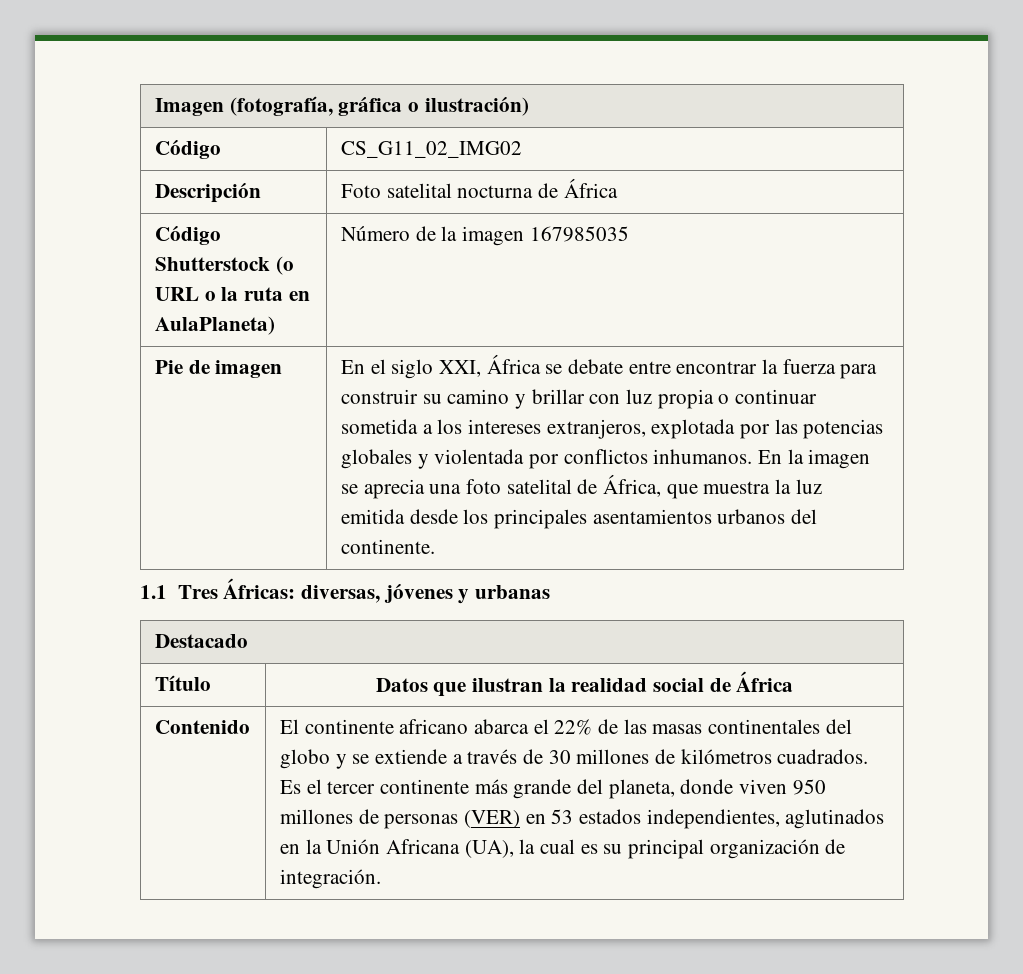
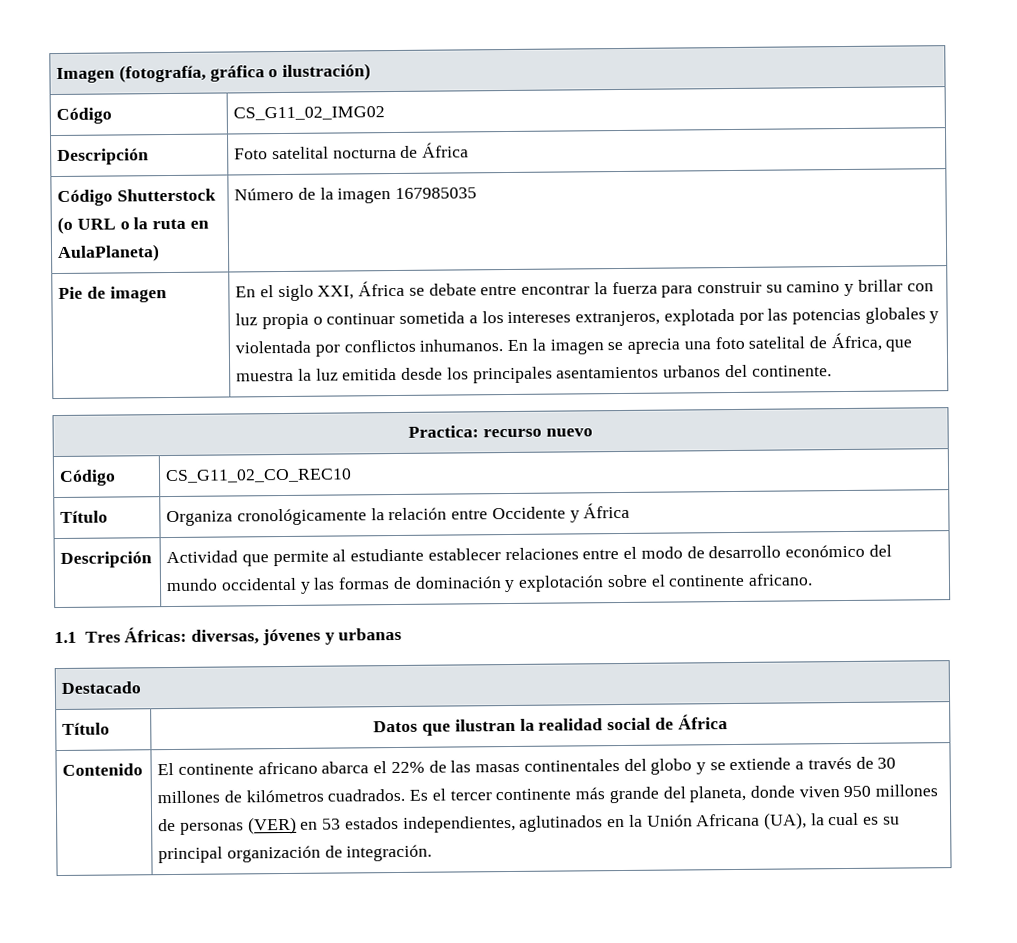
+ Practica: recurso nuevo
+ Código | CS_G11_02_CO_REC10
+ Título | Organiza cronológicamente la relación entre Occidente y África
+ Descripción | Actividad que permite al estudiante establecer relaciones entre el modo de desarrollo económico del mundo occidental y las formas de dominación y explotación sobre el continente africano.

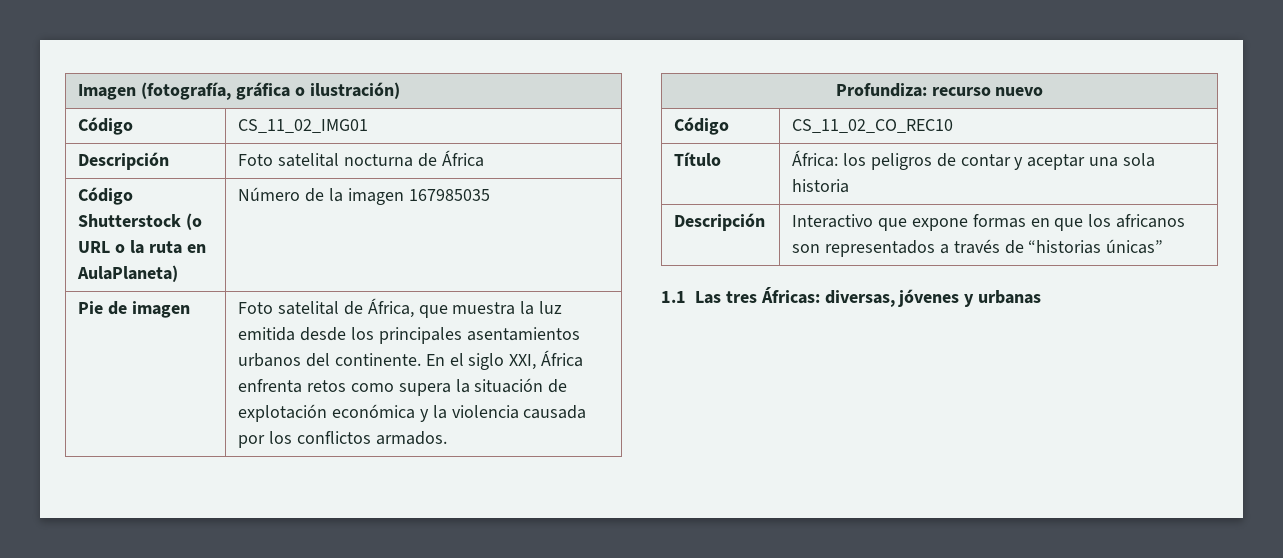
- Código | CS_G11_02_IMG02
+ Código | CS_11_02_IMG01
- En el siglo XXI, África se debate entre encontrar la fuerza para construir su camino y brillar con luz propia o continuar sometida a los intereses extranjeros, explotada por las potencias globales y violentada por conflictos inhumanos. En la imagen se aprecia una foto satelital de África, que muestra la luz emitida desde los principales asentamientos urbanos del continente.
- Practica: recurso nuevo
+ Foto satelital de África, que muestra la luz emitida desde los principales asentamientos urbanos del continente. En el siglo XXI, África enfrenta retos como supera la situación de explotación económica y la violencia causada por los conflictos armados.
+ Profundiza: recurso nuevo
- Código | CS_G11_02_CO_REC10
- Título | Organiza cronológicamente la relación entre Occidente y África
- Descripción | Actividad que permite al estudiante establecer relaciones entre el modo de desarrollo económico del mundo occidental y las formas de dominación y explotación sobre el continente africano.
+ Código | CS_11_02_CO_REC10
+ Título | África: los peligros de contar y aceptar una sola historia
+ Descripción | Interactivo que expone formas en que los africanos son representados a través de “historias únicas”
- 1.1 Tres Áfricas: diversas, jóvenes y urbanas
+ 1.1 Las tres Áfricas: diversas, jóvenes y urbanas
- Destacado
- Título | Datos que ilustran la realidad social de África
- Contenido | El continente africano abarca el 22% de las masas continentales del globo y se extiende a través de 30 millones de kilómetros cuadrados. Es el tercer continente más grande del planeta, donde viven 950 millones de personas (VER) en 53 estados independientes, aglutinados en la Unión Africana (UA), la cual es su principal organización de integración.

